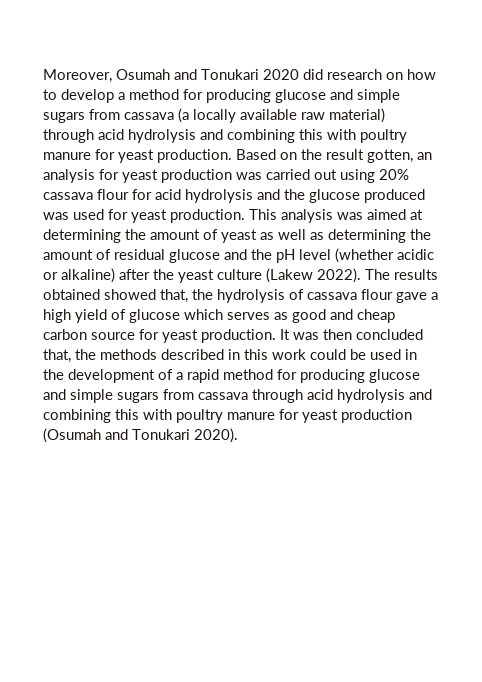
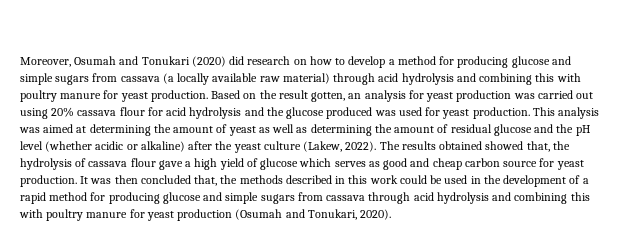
- Moreover, Osumah and Tonukari 2020 did research on how to develop a method for producing glucose and simple sugars from cassava (a locally available raw material) through acid hydrolysis and combining this with poultry manure for yeast production.
+ Moreover, Osumah and Tonukari (2020) did research on how to develop a method for producing glucose and simple sugars from cassava (a locally available raw material) through acid hydrolysis and combining this with poultry manure for yeast production.
- This analysis was aimed at determining the amount of yeast as well as determining the amount of residual glucose and the pH level (whether acidic or alkaline) after the yeast culture (Lakew 2022).
+ This analysis was aimed at determining the amount of yeast as well as determining the amount of residual glucose and the pH level (whether acidic or alkaline) after the yeast culture (Lakew, 2022).
- It was then concluded that, the methods described in this work could be used in the development of a rapid method for producing glucose and simple sugars from cassava through acid hydrolysis and combining this with poultry manure for yeast production (Osumah and Tonukari 2020).
+ It was then concluded that, the methods described in this work could be used in the development of a rapid method for producing glucose and simple sugars from cassava through acid hydrolysis and combining this with poultry manure for yeast production (Osumah and Tonukari, 2020).

